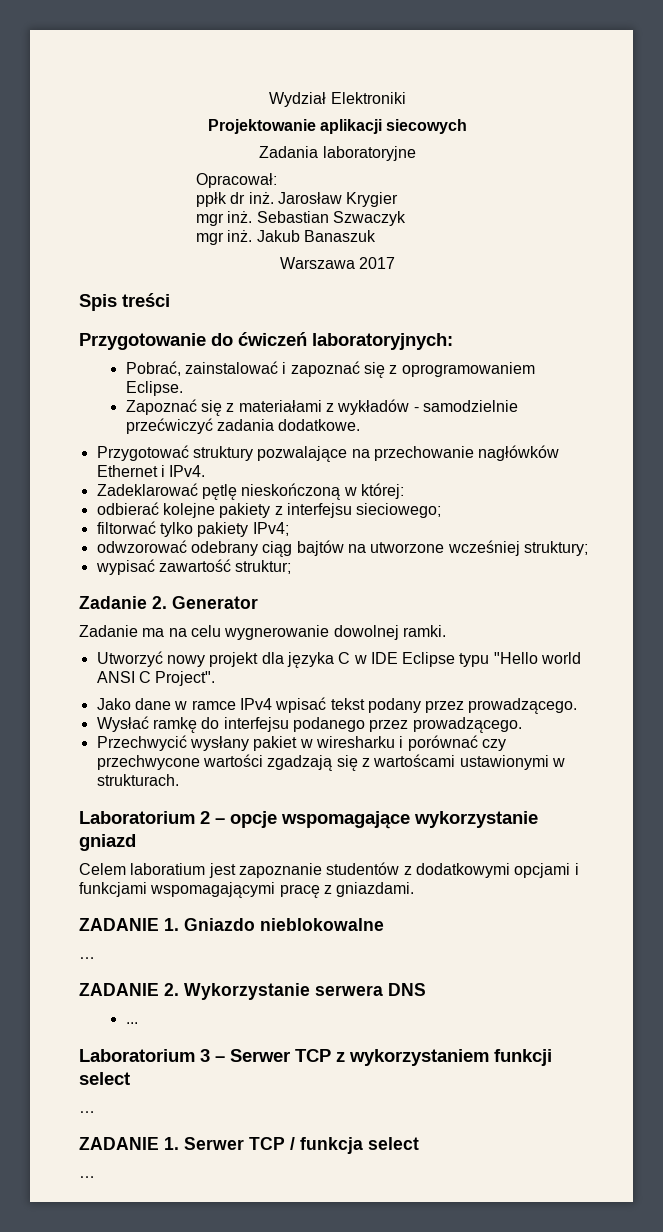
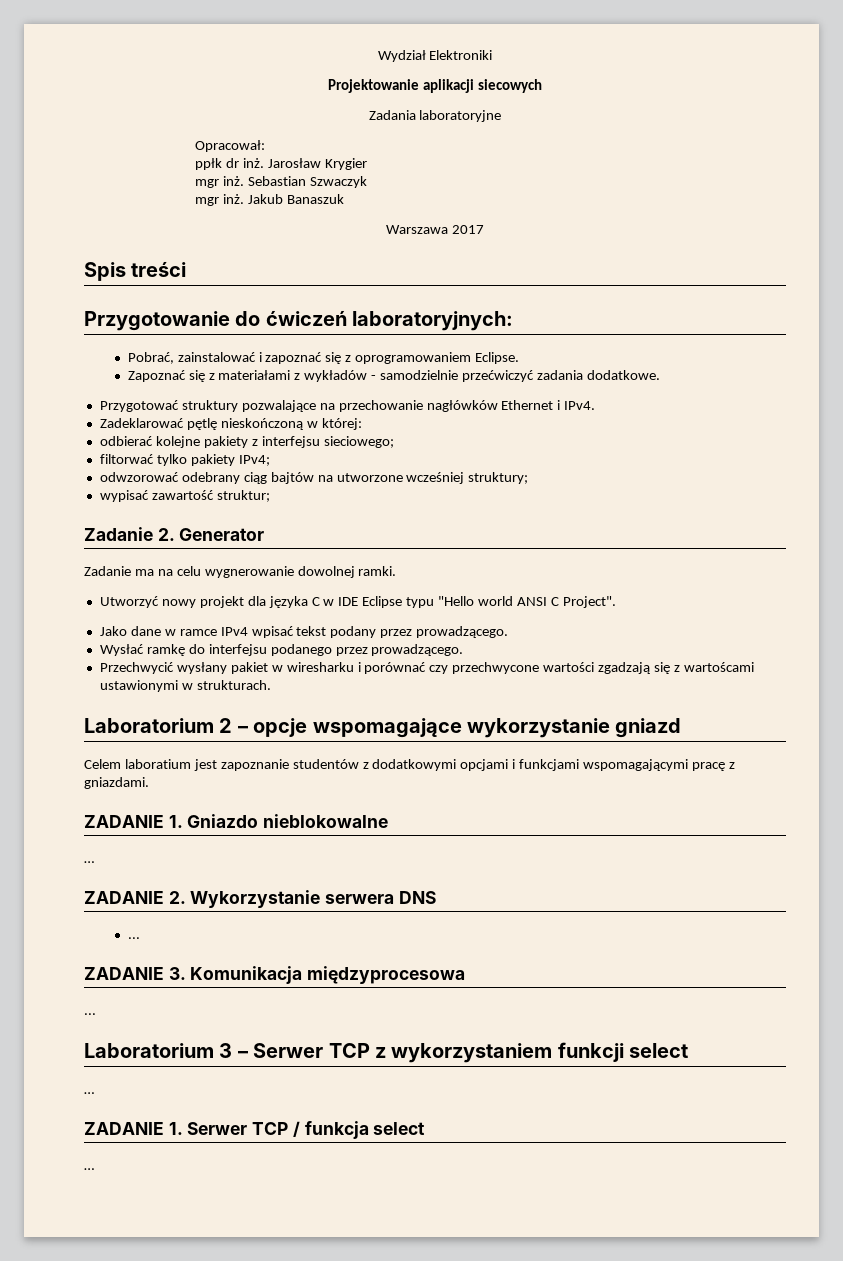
+ ZADANIE 3. Komunikacja międzyprocesowa
+ ...

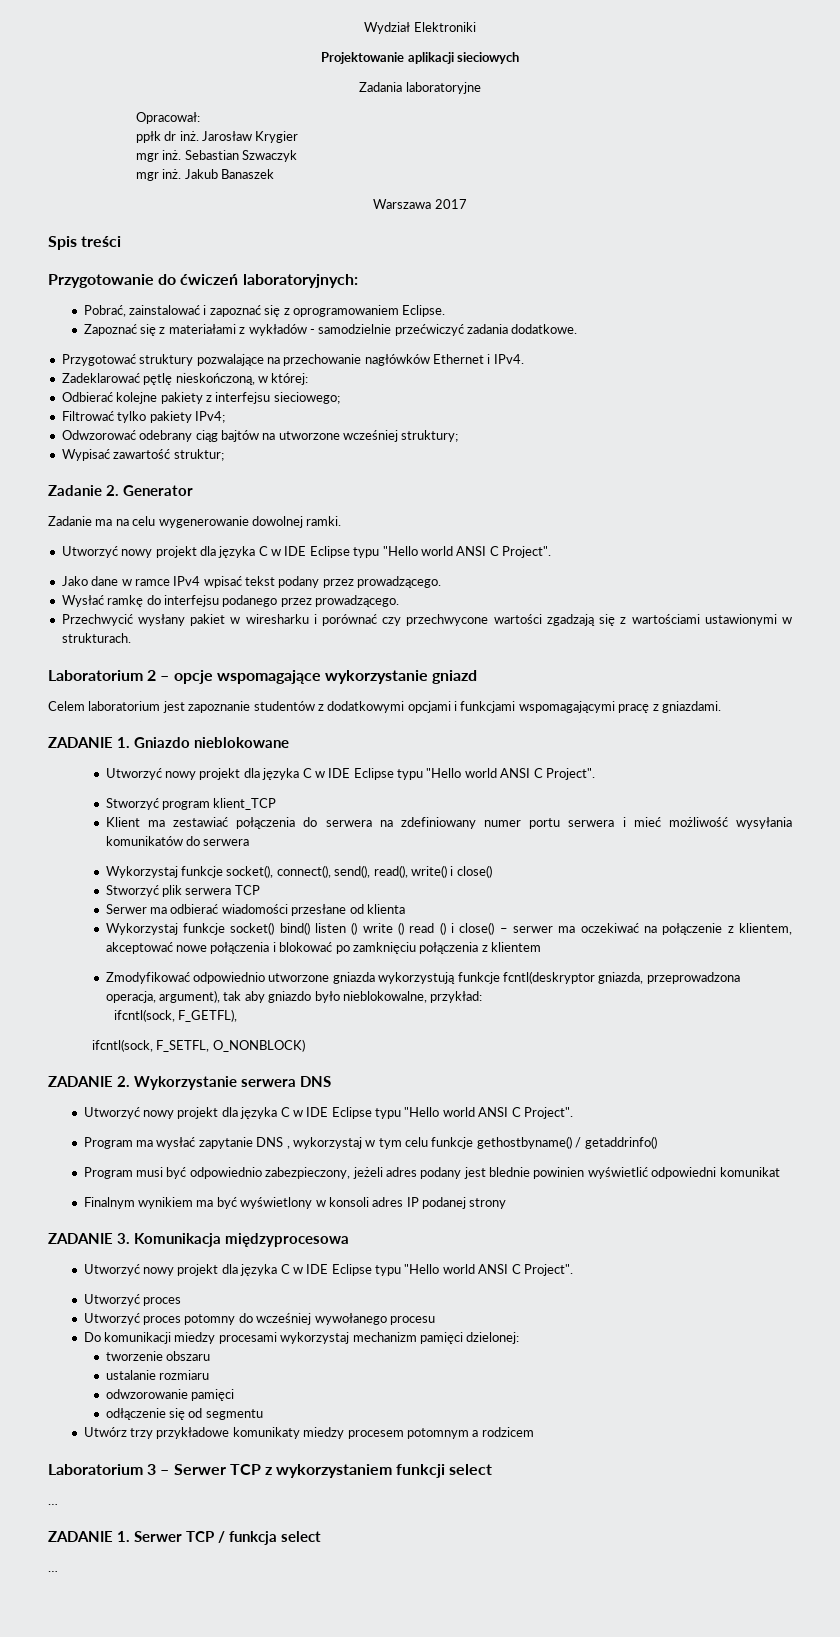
- Projektowanie aplikacji siecowych
+ Projektowanie aplikacji sieciowych
- Jakub Banaszuk
+ Jakub Banaszek
- Zadeklarować pętlę nieskończoną w której:
+ Zadeklarować pętlę nieskończoną, w której:
- odbierać kolejne pakiety z interfejsu sieciowego;
+ Odbierać kolejne pakiety z interfejsu sieciowego;
- filtorwać tylko pakiety IPv4;
+ Filtrować tylko pakiety IPv4;
- odwzorować odebrany ciąg bajtów na utworzone wcześniej struktury;
+ Odwzorować odebrany ciąg bajtów na utworzone wcześniej struktury;
- wypisać zawartość struktur;
+ Wypisać zawartość struktur;
- Zadanie ma na celu wygnerowanie dowolnej ramki.
+ Zadanie ma na celu wygenerowanie dowolnej ramki.
- Przechwycić wysłany pakiet w wiresharku i porównać czy przechwycone wartości zgadzają się z wartoścami ustawionymi w strukturach.
+ Przechwycić wysłany pakiet w wiresharku i porównać czy przechwycone wartości zgadzają się z wartościami ustawionymi w strukturach.
- Celem laboratium jest zapoznanie studentów z dodatkowymi opcjami i funkcjami wspomagającymi pracę z gniazdami.
+ Celem laboratorium jest zapoznanie studentów z dodatkowymi opcjami i funkcjami wspomagającymi pracę z gniazdami.
- ZADANIE 1. Gniazdo nieblokowalne
- …
+ ZADANIE 1. Gniazdo nieblokowane
+ Utworzyć nowy projekt dla języka C w IDE Eclipse typu "Hello world ANSI C Project".
+ Stworzyć program klient_TCP
+ Klient ma zestawiać połączenia do serwera na zdefiniowany numer portu serwera i mieć możliwość wysyłania komunikatów do serwera
+ Wykorzystaj funkcje socket(), connect(), send(), read(), write() i close()
+ Stworzyć plik serwera TCP
+ Serwer ma odbierać wiadomości przesłane od klienta
+ Wykorzystaj funkcje socket() bind() listen () write () read () i close() – serwer ma oczekiwać na połączenie z klientem, akceptować nowe połączenia i blokować po zamknięciu połączenia z klientem
+ Zmodyfikować odpowiednio utworzone gniazda wykorzystują funkcje fcntl(deskryptor gniazda, przeprowadzona operacja, argument), tak aby gniazdo było nieblokowalne, przykład:
+ ifcntl(sock, F_GETFL),
+ ifcntl(sock, F_SETFL, O_NONBLOCK)
  ZADANIE 2. Wykorzystanie serwera DNS
- ...
+ Utworzyć nowy projekt dla języka C w IDE Eclipse typu "Hello world ANSI C Project".
+ Program ma wysłać zapytanie DNS , wykorzystaj w tym celu funkcje gethostbyname() / getaddrinfo()
+ Program musi być odpowiednio zabezpieczony, jeżeli adres podany jest blednie powinien wyświetlić odpowiedni komunikat
+ Finalnym wynikiem ma być wyświetlony w konsoli adres IP podanej strony
  ZADANIE 3. Komunikacja międzyprocesowa
- ...
+ Utworzyć nowy projekt dla języka C w IDE Eclipse typu "Hello world ANSI C Project".
+ Utworzyć proces
+ Utworzyć proces potomny do wcześniej wywołanego procesu
+ Do komunikacji miedzy procesami wykorzystaj mechanizm pamięci dzielonej:
+ tworzenie obszaru
+ ustalanie rozmiaru
+ odwzorowanie pamięci
+ odłączenie się od segmentu
+ Utwórz trzy przykładowe komunikaty miedzy procesem potomnym a rodzicem

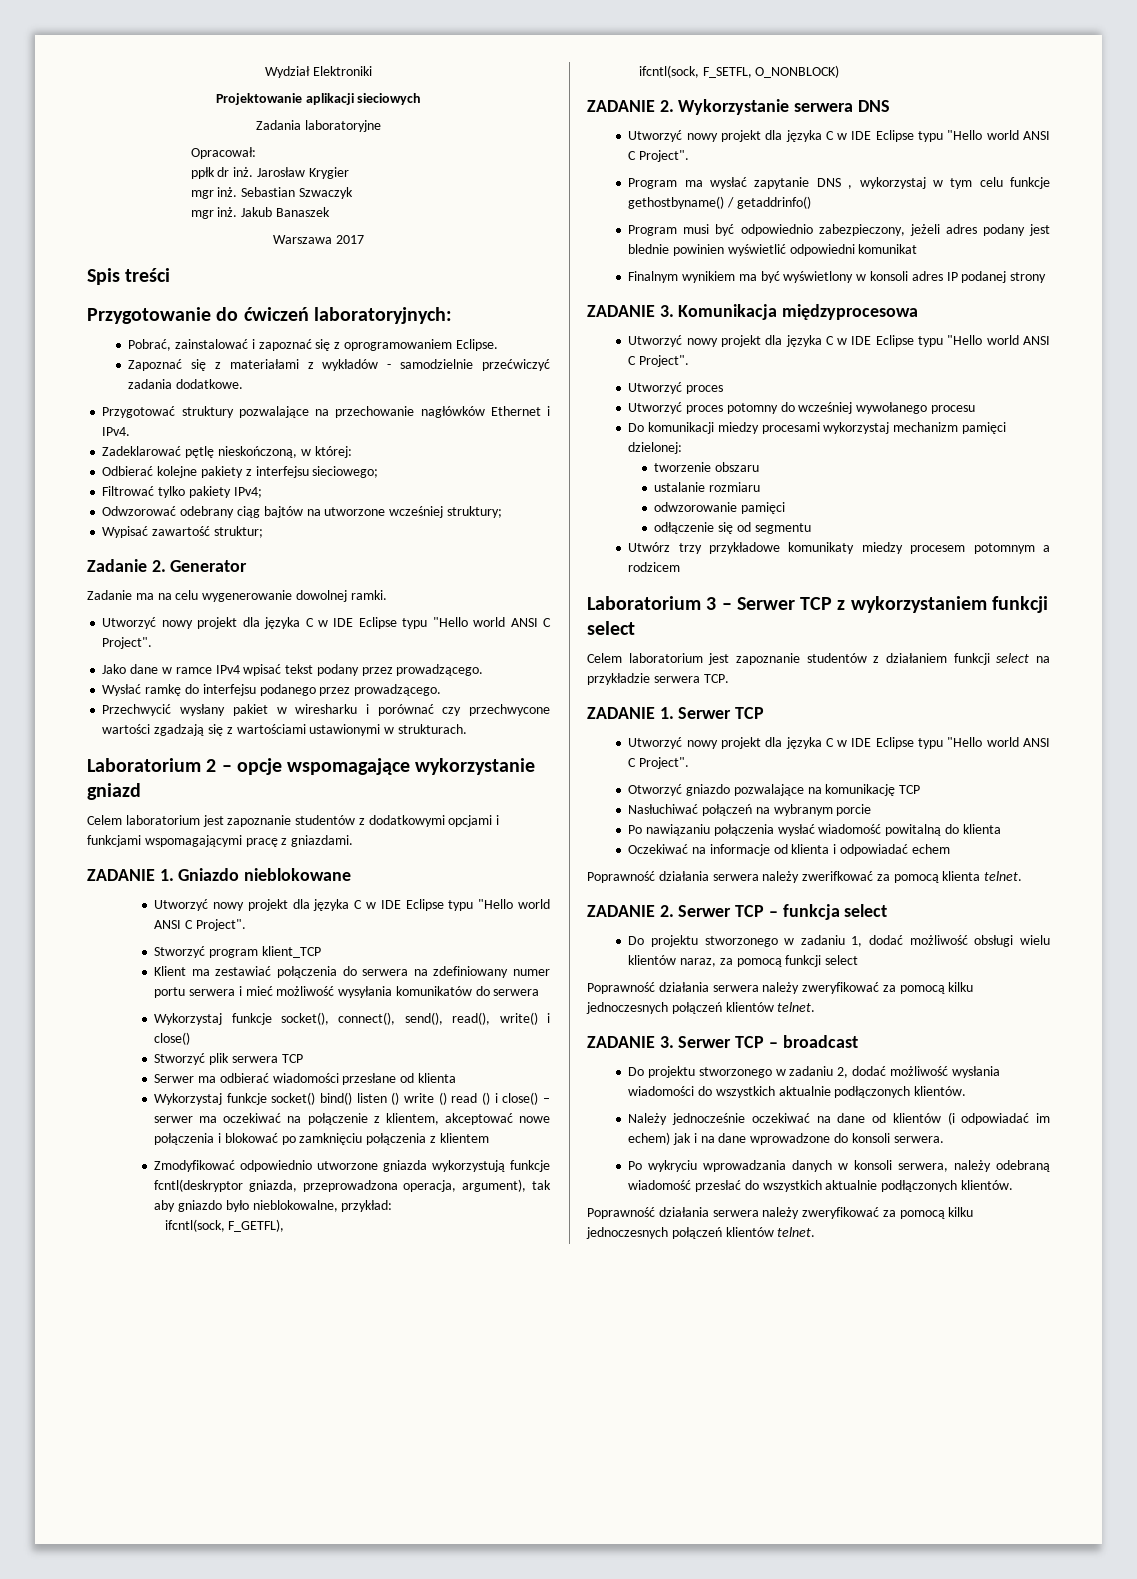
  Laboratorium 3 – Serwer TCP z wykorzystaniem funkcji select
- …
- ZADANIE 1. Serwer TCP / funkcja select
- …
+ Celem laboratorium jest zapoznanie studentów z działaniem funkcji select na przykładzie serwera TCP.
+ ZADANIE 1. Serwer TCP
+ Utworzyć nowy projekt dla języka C w IDE Eclipse typu "Hello world ANSI C Project".
+ Otworzyć gniazdo pozwalające na komunikację TCP
+ Nasłuchiwać połączeń na wybranym porcie
+ Po nawiązaniu połączenia wysłać wiadomość powitalną do klienta
+ Oczekiwać na informacje od klienta i odpowiadać echem
+ Poprawność działania serwera należy zwerifkować za pomocą klienta telnet.
+ ZADANIE 2. Serwer TCP – funkcja select
+ Do projektu stworzonego w zadaniu 1, dodać możliwość obsługi wielu klientów naraz, za pomocą funkcji select
+ Poprawność działania serwera należy zweryfikować za pomocą kilku jednoczesnych połączeń klientów telnet.
+ ZADANIE 3. Serwer TCP – broadcast
+ Do projektu stworzonego w zadaniu 2, dodać możliwość wysłania wiadomości do wszystkich aktualnie podłączonych klientów.
+ Należy jednocześnie oczekiwać na dane od klientów (i odpowiadać im echem) jak i na dane wprowadzone do konsoli serwera.
+ Po wykryciu wprowadzania danych w konsoli serwera, należy odebraną wiadomość przesłać do wszystkich aktualnie podłączonych klientów.
+ Poprawność działania serwera należy zweryfikować za pomocą kilku jednoczesnych połączeń klientów telnet.

